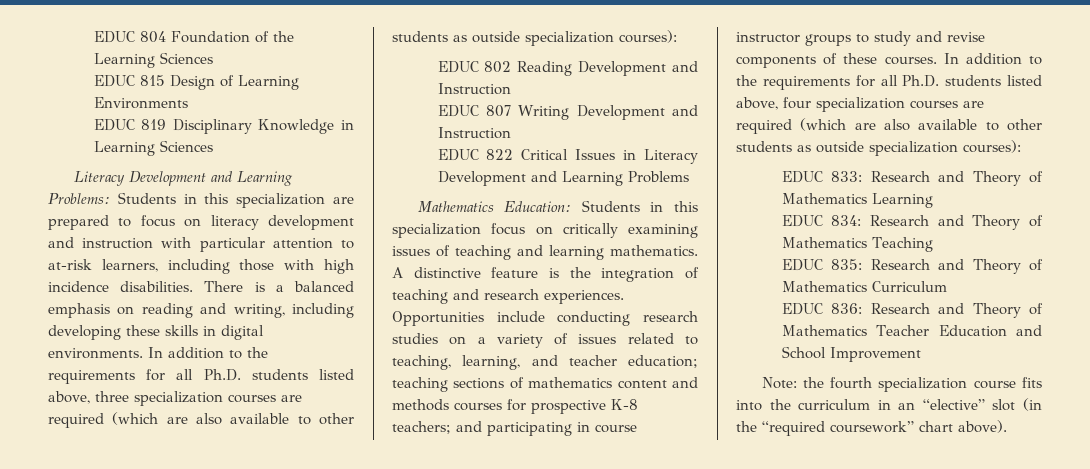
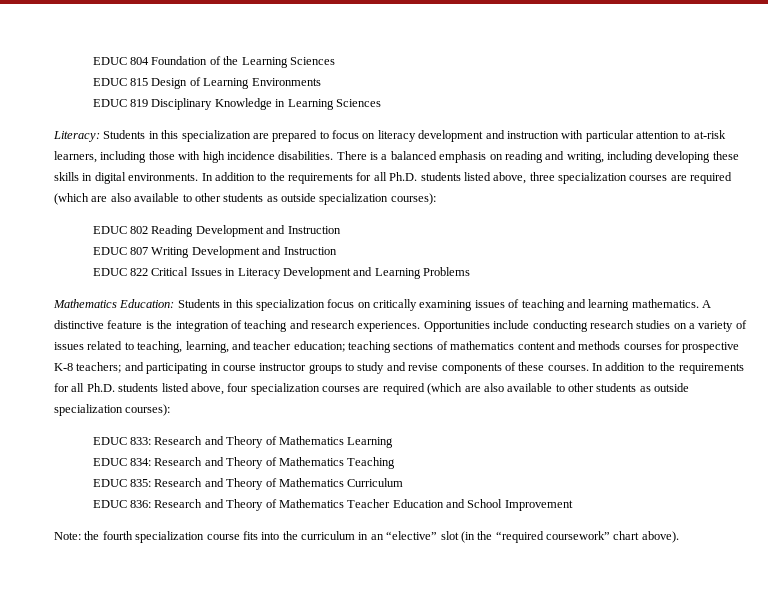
- Literacy Development and Learning Problems: Students in this specialization are prepared to focus on literacy development and instruction with particular attention to at-risk learners, including those with high incidence disabilities.
+ Literacy: Students in this specialization are prepared to focus on literacy development and instruction with particular attention to at-risk learners, including those with high incidence disabilities.

